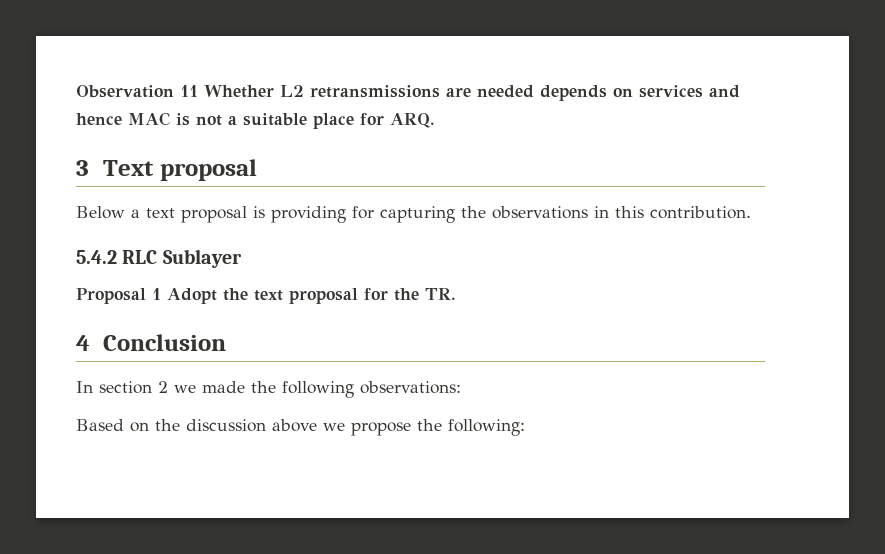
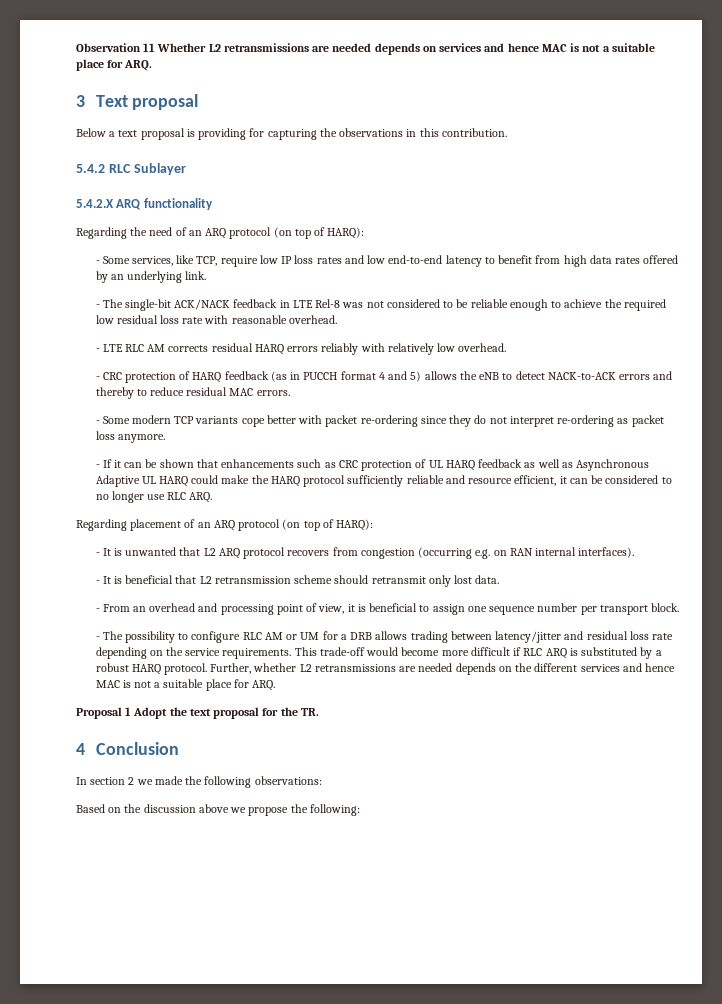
+ 5.4.2.X ARQ functionality
+ Regarding the need of an ARQ protocol (on top of HARQ):
+ - Some services, like TCP, require low IP loss rates and low end-to-end latency to benefit from high data rates offered by an underlying link.
+ - The single-bit ACK/NACK feedback in LTE Rel-8 was not considered to be reliable enough to achieve the required low residual loss rate with reasonable overhead.
+ - LTE RLC AM corrects residual HARQ errors reliably with relatively low overhead.
+ - CRC protection of HARQ feedback (as in PUCCH format 4 and 5) allows the eNB to detect NACK-to-ACK errors and thereby to reduce residual MAC errors.
+ - Some modern TCP variants cope better with packet re-ordering since they do not interpret re-ordering as packet loss anymore.
+ - If it can be shown that enhancements such as CRC protection of UL HARQ feedback as well as Asynchronous Adaptive UL HARQ could make the HARQ protocol sufficiently reliable and resource efficient, it can be considered to no longer use RLC ARQ.
+ Regarding placement of an ARQ protocol (on top of HARQ):
+ - It is unwanted that L2 ARQ protocol recovers from congestion (occurring e.g. on RAN internal interfaces).
+ - It is beneficial that L2 retransmission scheme should retransmit only lost data.
+ - From an overhead and processing point of view, it is beneficial to assign one sequence number per transport block.
+ - The possibility to configure RLC AM or UM for a DRB allows trading between latency/jitter and residual loss rate depending on the service requirements. This trade-off would become more difficult if RLC ARQ is substituted by a robust HARQ protocol. Further, whether L2 retransmissions are needed depends on the different services and hence MAC is not a suitable place for ARQ.

